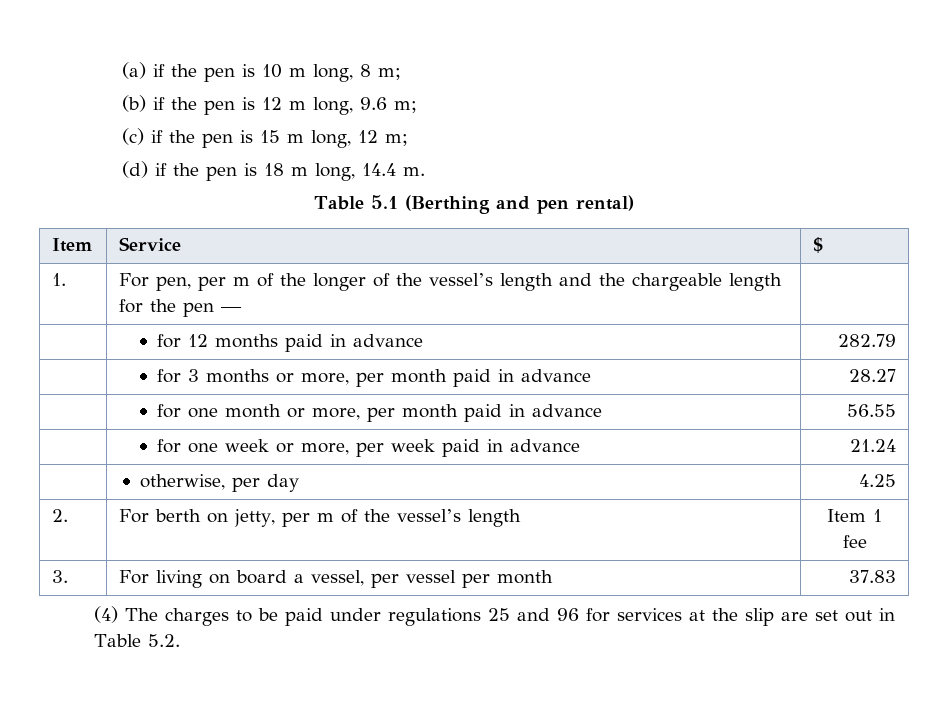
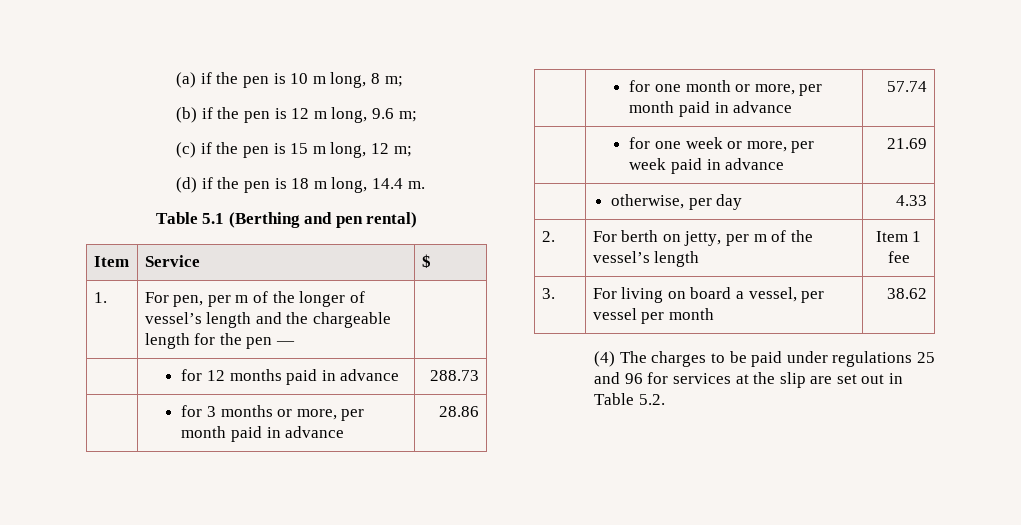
- 1. | For pen, per m of the longer of the vessel’s length and the chargeable length for the pen — |
+ 1. | For pen, per m of the longer of vessel’s length and the chargeable length for the pen — |
- | for 12 months paid in advance | 282.79
+ | for 12 months paid in advance | 288.73
- | for 3 months or more, per month paid in advance | 28.27
+ | for 3 months or more, per month paid in advance | 28.86
- | for one month or more, per month paid in advance | 56.55
+ | for one month or more, per month paid in advance | 57.74
- | for one week or more, per week paid in advance | 21.24
+ | for one week or more, per week paid in advance | 21.69
- | otherwise, per day | 4.25
+ | otherwise, per day | 4.33
- 3. | For living on board a vessel, per vessel per month | 37.83
+ 3. | For living on board a vessel, per vessel per month | 38.62

